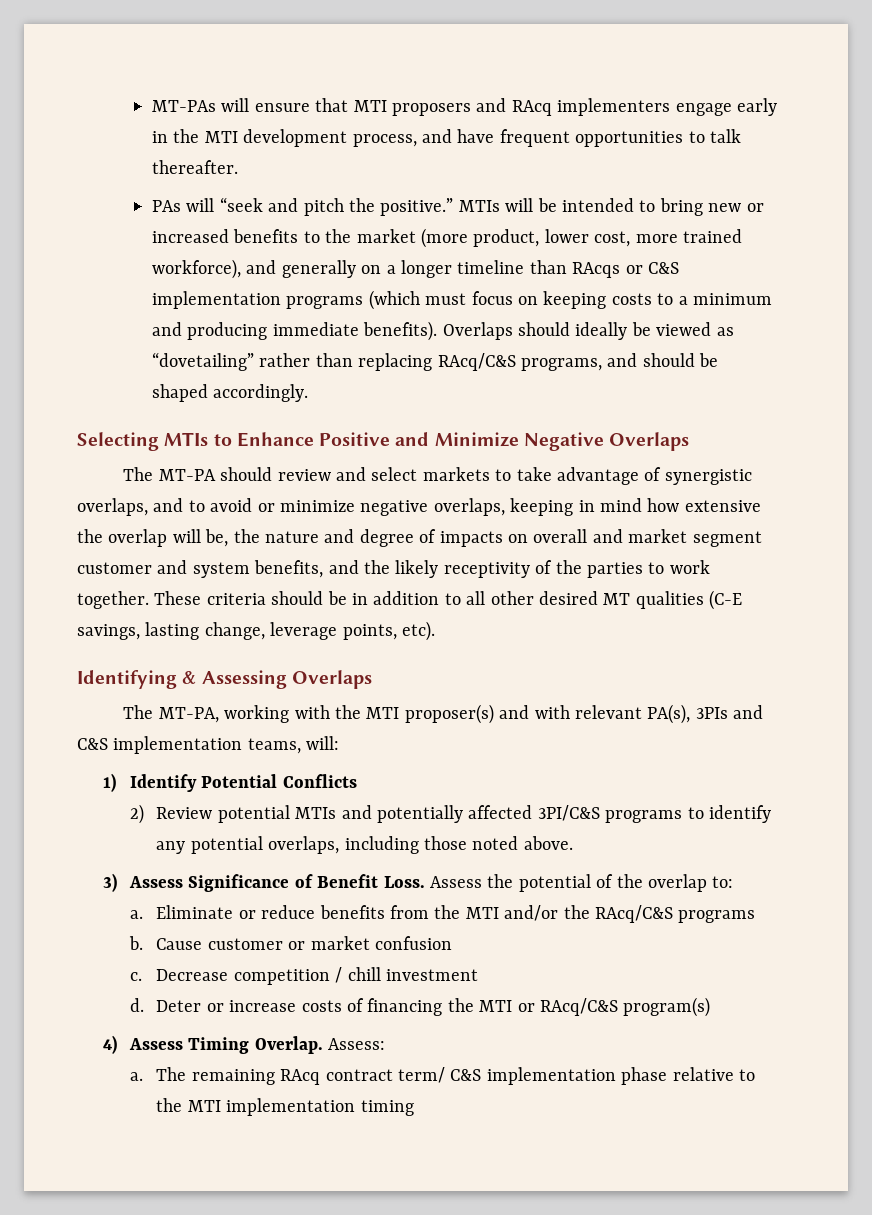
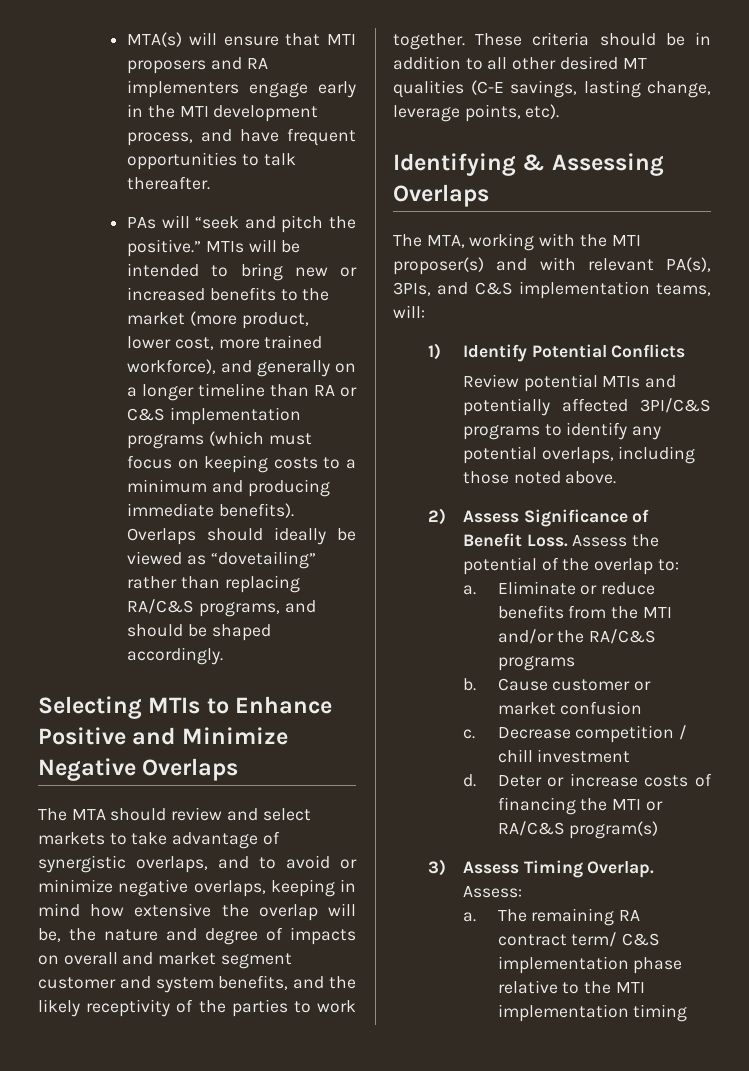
- MT-PAs will ensure that MTI proposers and RAcq implementers engage early in the MTI development process, and have frequent opportunities to talk thereafter.
+ MTA(s) will ensure that MTI proposers and RA implementers engage early in the MTI development process, and have frequent opportunities to talk thereafter.
- MTIs will be intended to bring new or increased benefits to the market (more product, lower cost, more trained workforce), and generally on a longer timeline than RAcqs or C&S implementation programs (which must focus on keeping costs to a minimum and producing immediate benefits).
+ MTIs will be intended to bring new or increased benefits to the market (more product, lower cost, more trained workforce), and generally on a longer timeline than RA or C&S implementation programs (which must focus on keeping costs to a minimum and producing immediate benefits).
- Overlaps should ideally be viewed as “dovetailing” rather than replacing RAcq/C&S programs, and should be shaped accordingly.
+ Overlaps should ideally be viewed as “dovetailing” rather than replacing RA/C&S programs, and should be shaped accordingly.
- The MT-PA should review and select markets to take advantage of synergistic overlaps, and to avoid or minimize negative overlaps, keeping in mind how extensive the overlap will be, the nature and degree of impacts on overall and market segment customer and system benefits, and the likely receptivity of the parties to work together.
+ The MTA should review and select markets to take advantage of synergistic overlaps, and to avoid or minimize negative overlaps, keeping in mind how extensive the overlap will be, the nature and degree of impacts on overall and market segment customer and system benefits, and the likely receptivity of the parties to work together.
- The MT-PA, working with the MTI proposer(s) and with relevant PA(s), 3PIs and C&S implementation teams, will:
+ The MTA, working with the MTI proposer(s) and with relevant PA(s), 3PIs, and C&S implementation teams, will:
- 2) Review potential MTIs and potentially affected 3PI/C&S programs to identify any potential overlaps, including those noted above.
+ Review potential MTIs and potentially affected 3PI/C&S programs to identify any potential overlaps, including those noted above.
- 3) Assess Significance of Benefit Loss.
+ 2) Assess Significance of Benefit Loss.
- Eliminate or reduce benefits from the MTI and/or the RAcq/C&S programs
+ Eliminate or reduce benefits from the MTI and/or the RA/C&S programs
- Deter or increase costs of financing the MTI or RAcq/C&S program(s)
+ Deter or increase costs of financing the MTI or RA/C&S program(s)
- 4) Assess Timing Overlap.
+ 3) Assess Timing Overlap.
- The remaining RAcq contract term/ C&S implementation phase relative to the MTI implementation timing
+ The remaining RA contract term/ C&S implementation phase relative to the MTI implementation timing

